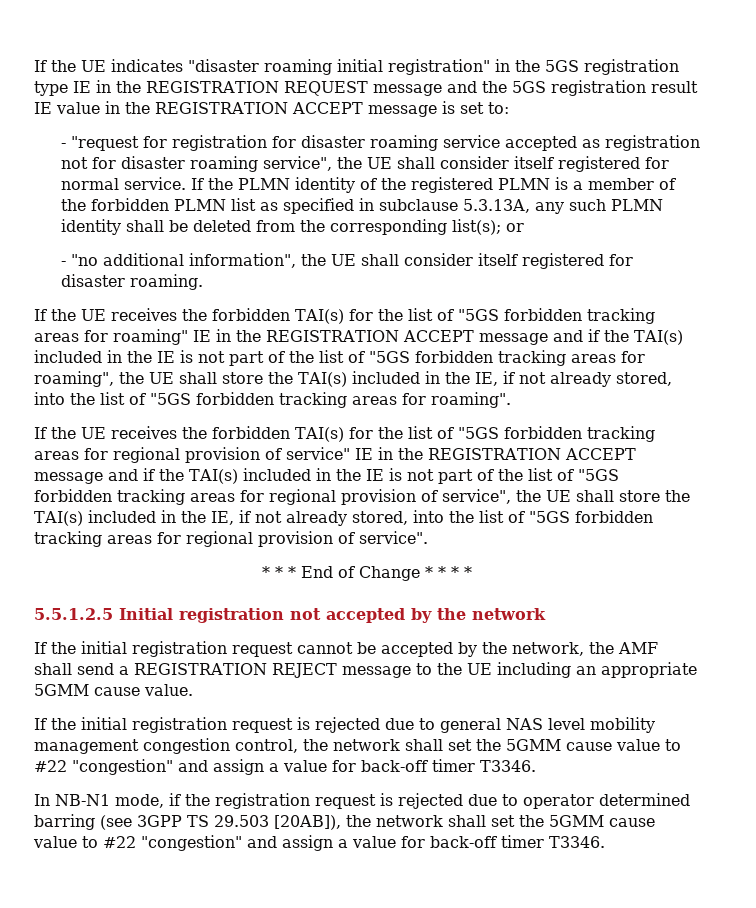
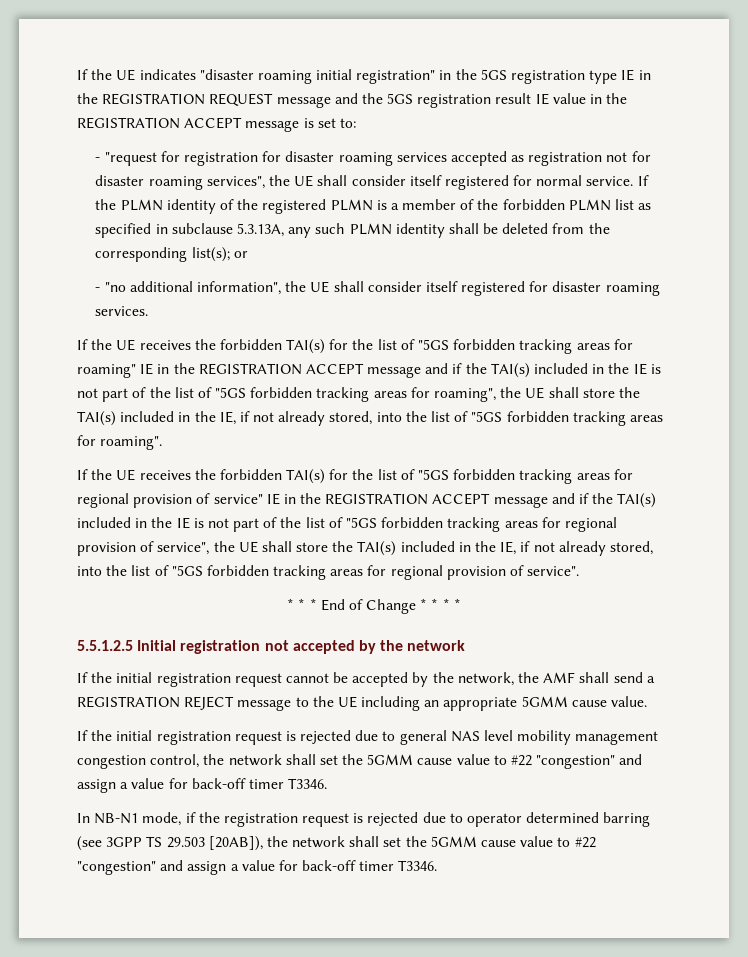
- - "request for registration for disaster roaming service accepted as registration not for disaster roaming service", the UE shall consider itself registered for normal service.
+ - "request for registration for disaster roaming services accepted as registration not for disaster roaming services", the UE shall consider itself registered for normal service.
- - "no additional information", the UE shall consider itself registered for disaster roaming.
+ - "no additional information", the UE shall consider itself registered for disaster roaming services.

